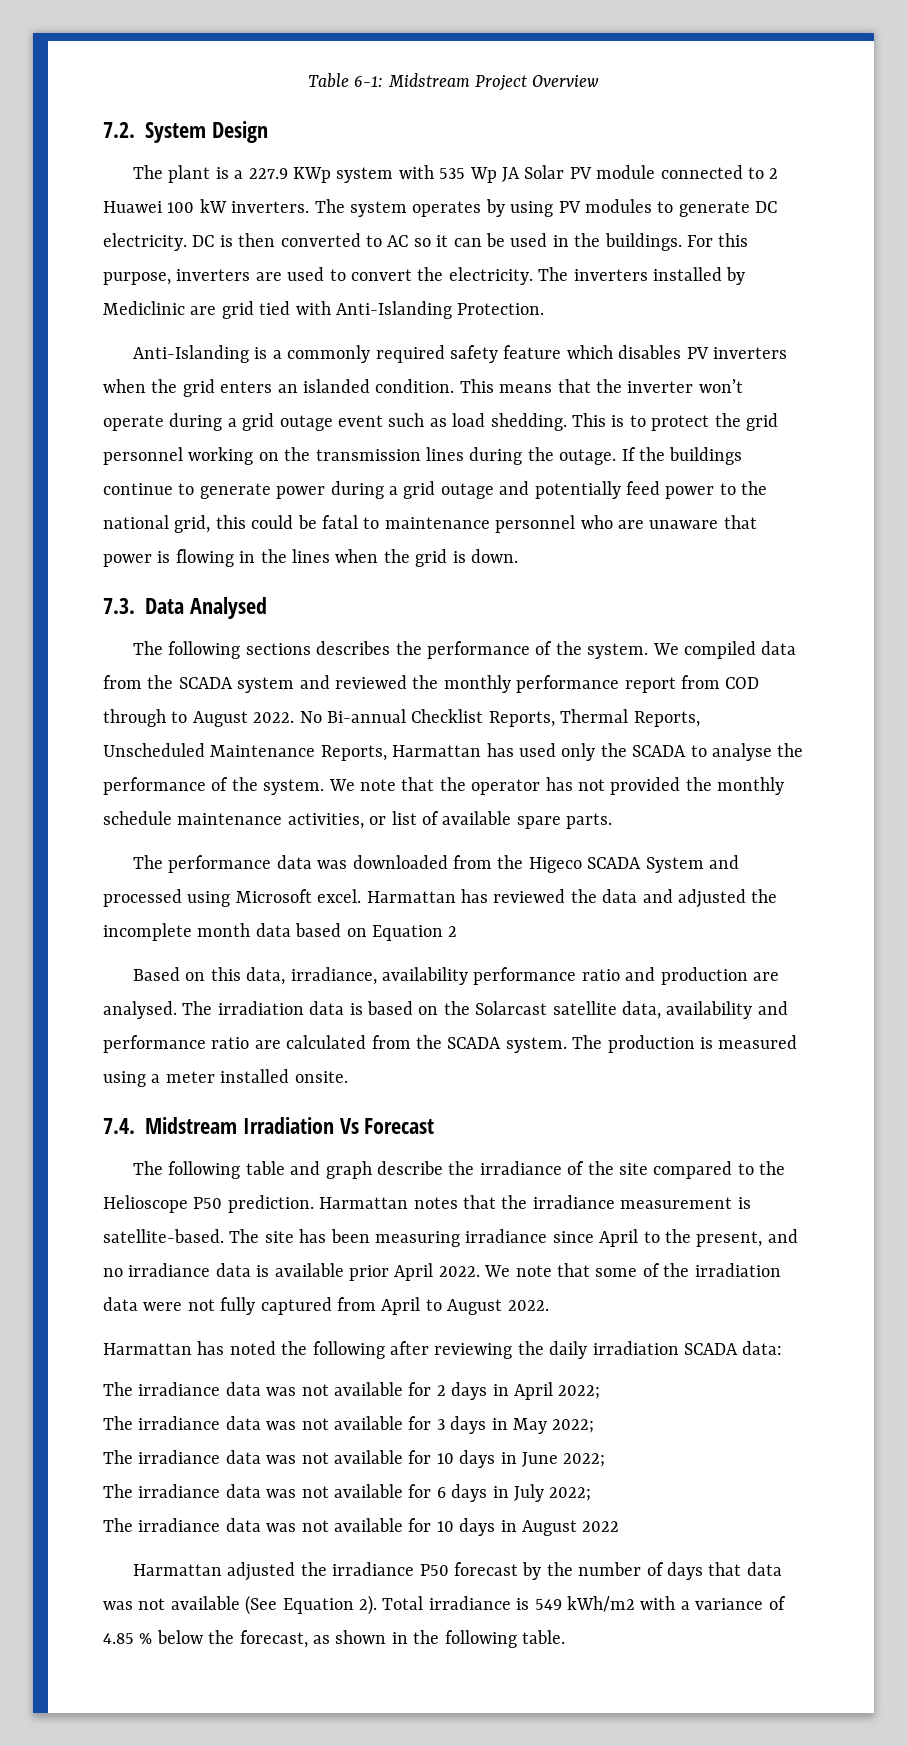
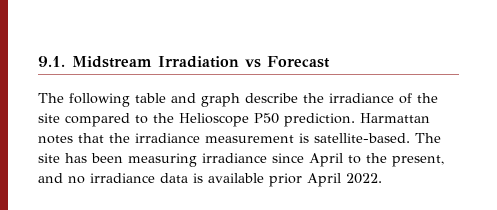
- Table 6-1: Midstream Project Overview
- 7.2. System Design
- The plant is a 227.9 KWp system with 535 Wp JA Solar PV module connected to 2 Huawei 100 kW inverters. The system operates by using PV modules to generate DC electricity. DC is then converted to AC so it can be used in the buildings. For this purpose, inverters are used to convert the electricity. The inverters installed by Mediclinic are grid tied with Anti-Islanding Protection.
- Anti-Islanding is a commonly required safety feature which disables PV inverters when the grid enters an islanded condition. This means that the inverter won’t operate during a grid outage event such as load shedding. This is to protect the grid personnel working on the transmission lines during the outage. If the buildings continue to generate power during a grid outage and potentially feed power to the national grid, this could be fatal to maintenance personnel who are unaware that power is flowing in the lines when the grid is down.
- 7.3. Data Analysed
- The following sections describes the performance of the system. We compiled data from the SCADA system and reviewed the monthly performance report from COD through to August 2022. No Bi-annual Checklist Reports, Thermal Reports, Unscheduled Maintenance Reports, Harmattan has used only the SCADA to analyse the performance of the system. We note that the operator has not provided the monthly schedule maintenance activities, or list of available spare parts.
- The performance data was downloaded from the Higeco SCADA System and processed using Microsoft excel. Harmattan has reviewed the data and adjusted the incomplete month data based on Equation 2
- Based on this data, irradiance, availability performance ratio and production are analysed. The irradiation data is based on the Solarcast satellite data, availability and performance ratio are calculated from the SCADA system. The production is measured using a meter installed onsite.
- 7.4. Midstream Irradiation Vs Forecast
+ 9.1. Midstream Irradiation vs Forecast
- We note that some of the irradiation data were not fully captured from April to August 2022.
- Harmattan has noted the following after reviewing the daily irradiation SCADA data:
- The irradiance data was not available for 2 days in April 2022;
- The irradiance data was not available for 3 days in May 2022;
- The irradiance data was not available for 10 days in June 2022;
- The irradiance data was not available for 6 days in July 2022;
- The irradiance data was not available for 10 days in August 2022
- Harmattan adjusted the irradiance P50 forecast by the number of days that data was not available (See Equation 2). Total irradiance is 549 kWh/m2 with a variance of 4.85 % below the forecast, as shown in the following table.

